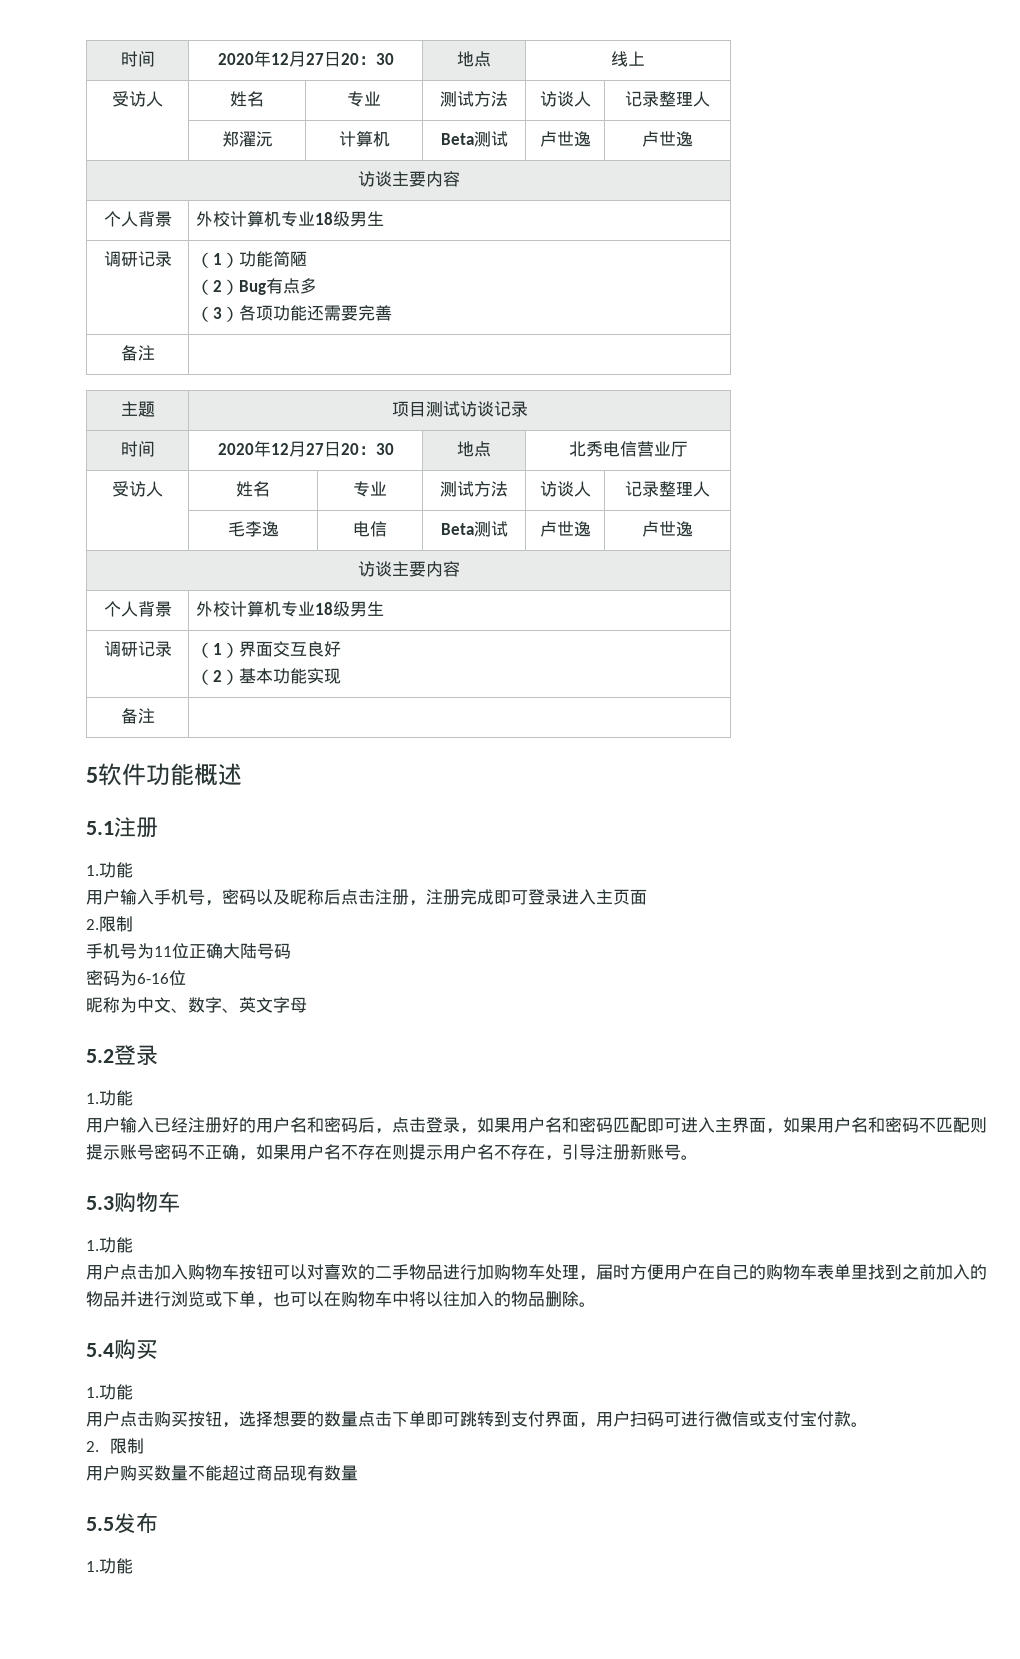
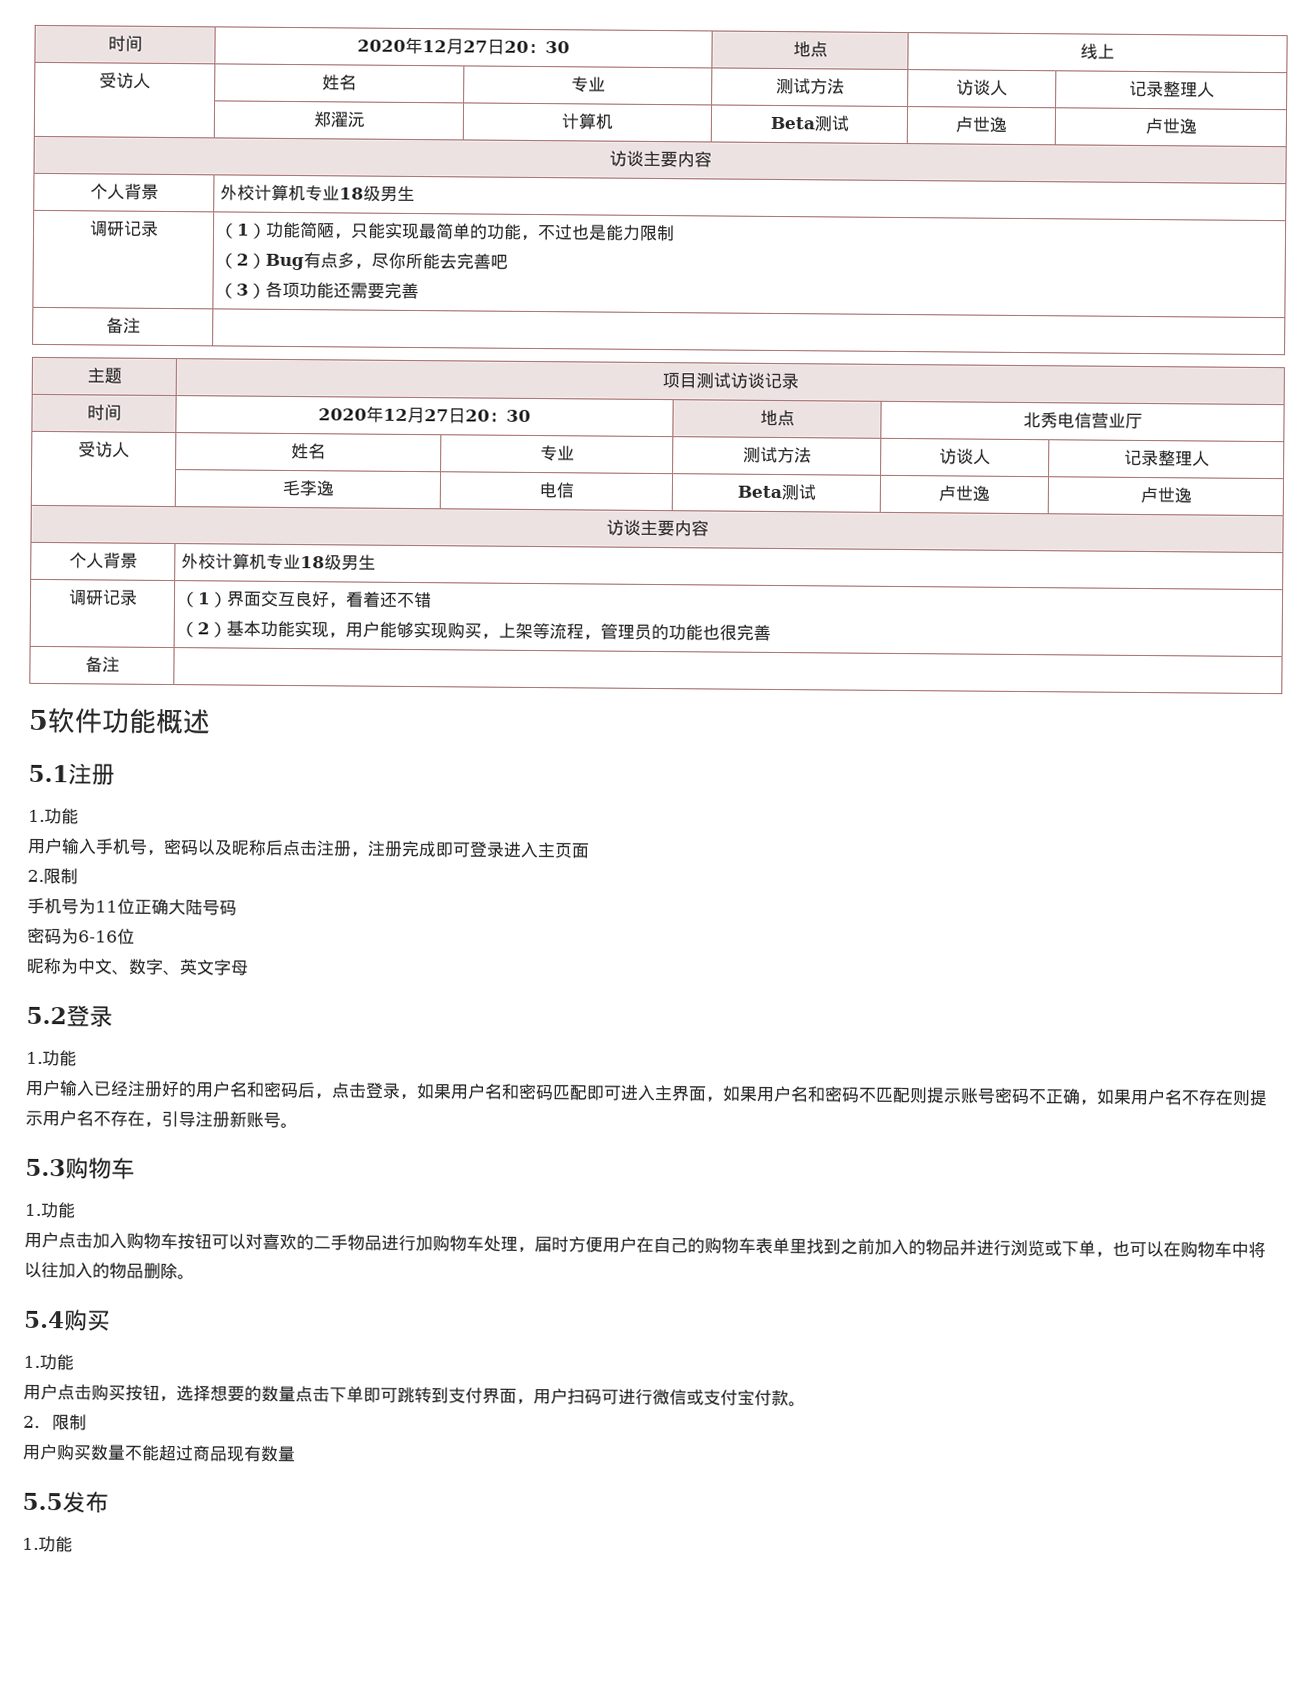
- 调研记录 | （1）功能简陋
- （2）Bug有点多
+ 调研记录 | （1）功能简陋，只能实现最简单的功能，不过也是能力限制
+ （2）Bug有点多，尽你所能去完善吧
- 调研记录 | （1）界面交互良好
- （2）基本功能实现
+ 调研记录 | （1）界面交互良好，看着还不错
+ （2）基本功能实现，用户能够实现购买，上架等流程，管理员的功能也很完善

